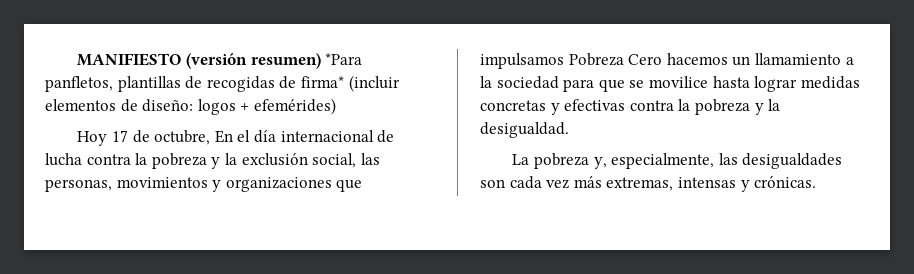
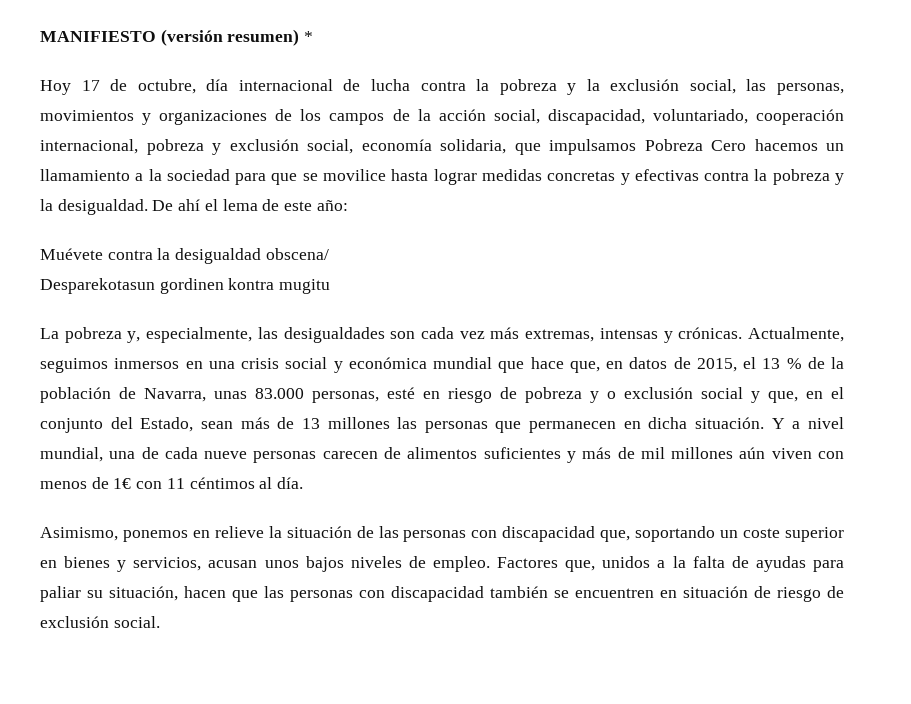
- MANIFIESTO (versión resumen) *Para panfletos, plantillas de recogidas de firma* (incluir elementos de diseño: logos + efemérides)
+ MANIFIESTO (versión resumen) *
- Hoy 17 de octubre, En el día internacional de lucha contra la pobreza y la exclusión social, las personas, movimientos y organizaciones que impulsamos Pobreza Cero hacemos un llamamiento a la sociedad para que se movilice hasta lograr medidas concretas y efectivas contra la pobreza y la desigualdad.
+ Hoy 17 de octubre, día internacional de lucha contra la pobreza y la exclusión social, las personas, movimientos y organizaciones de los campos de la acción social, discapacidad, voluntariado, cooperación internacional, pobreza y exclusión social, economía solidaria, que impulsamos Pobreza Cero hacemos un llamamiento a la sociedad para que se movilice hasta lograr medidas concretas y efectivas contra la pobreza y la desigualdad. De ahí el lema de este año:
+ Muévete contra la desigualdad obscena/
+ Desparekotasun gordinen kontra mugitu
+ Actualmente, seguimos inmersos en una crisis social y económica mundial que hace que, en datos de 2015, el 13 % de la población de Navarra, unas 83.000 personas, esté en riesgo de pobreza y o exclusión social y que, en el conjunto del Estado, sean más de 13 millones las personas que permanecen en dicha situación. Y a nivel mundial, una de cada nueve personas carecen de alimentos suficientes y más de mil millones aún viven con menos de 1€ con 11 céntimos al día.
+ Asimismo, ponemos en relieve la situación de las personas con discapacidad que, soportando un coste superior en bienes y servicios, acusan unos bajos niveles de empleo. Factores que, unidos a la falta de ayudas para paliar su situación, hacen que las personas con discapacidad también se encuentren en situación de riesgo de exclusión social.

